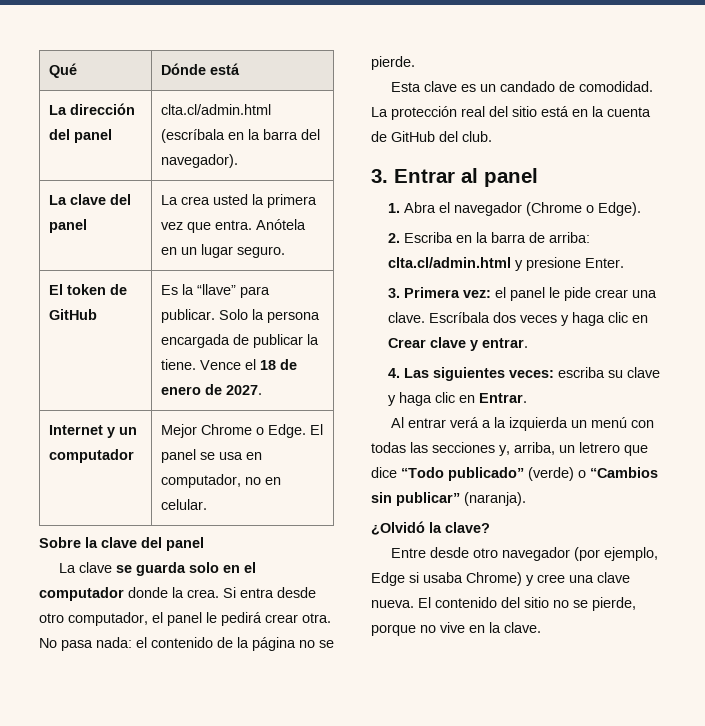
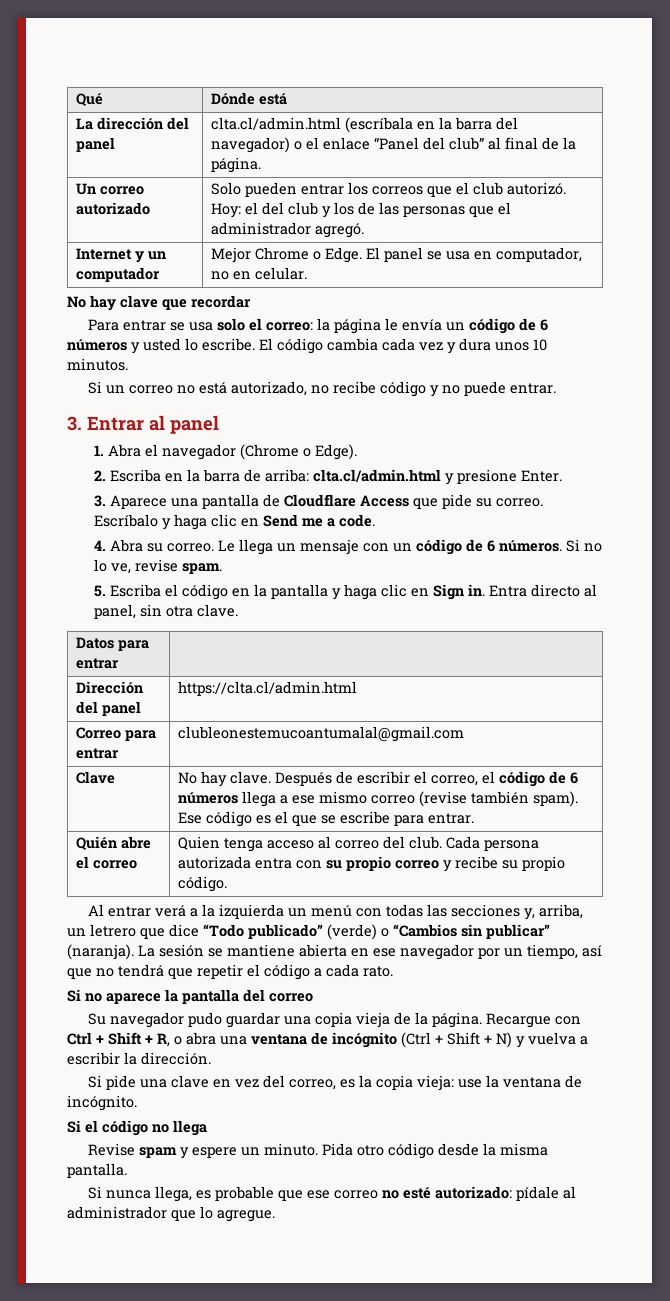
- La dirección del panel | clta.cl/admin.html (escríbala en la barra del navegador).
- La clave del panel | La crea usted la primera vez que entra. Anótela en un lugar seguro.
- El token de GitHub | Es la “llave” para publicar. Solo la persona encargada de publicar la tiene. Vence el 18 de enero de 2027.
+ La dirección del panel | clta.cl/admin.html (escríbala en la barra del navegador) o el enlace “Panel del club” al final de la página.
+ Un correo autorizado | Solo pueden entrar los correos que el club autorizó. Hoy: el del club y los de las personas que el administrador agregó.
- Sobre la clave del panel
- La clave se guarda solo en el computador donde la crea. Si entra desde otro computador, el panel le pedirá crear otra. No pasa nada: el contenido de la página no se pierde.
- Esta clave es un candado de comodidad. La protección real del sitio está en la cuenta de GitHub del club.
+ No hay clave que recordar
+ Para entrar se usa solo el correo: la página le envía un código de 6 números y usted lo escribe. El código cambia cada vez y dura unos 10 minutos.
+ Si un correo no está autorizado, no recibe código y no puede entrar.
- 3. Primera vez: el panel le pide crear una clave. Escríbala dos veces y haga clic en Crear clave y entrar.
- 4. Las siguientes veces: escriba su clave y haga clic en Entrar.
+ 3. Aparece una pantalla de Cloudflare Access que pide su correo. Escríbalo y haga clic en Send me a code.
+ 4. Abra su correo. Le llega un mensaje con un código de 6 números. Si no lo ve, revise spam.
+ 5. Escriba el código en la pantalla y haga clic en Sign in. Entra directo al panel, sin otra clave.
+ Datos para entrar |
+ Dirección del panel | https://clta.cl/admin.html
+ Correo para entrar | clubleonestemucoantumalal@gmail.com
+ Clave | No hay clave. Después de escribir el correo, el código de 6 números llega a ese mismo correo (revise también spam). Ese código es el que se escribe para entrar.
+ Quién abre el correo | Quien tenga acceso al correo del club. Cada persona autorizada entra con su propio correo y recibe su propio código.
- Al entrar verá a la izquierda un menú con todas las secciones y, arriba, un letrero que dice “Todo publicado” (verde) o “Cambios sin publicar” (naranja).
- ¿Olvidó la clave?
- Entre desde otro navegador (por ejemplo, Edge si usaba Chrome) y cree una clave nueva. El contenido del sitio no se pierde, porque no vive en la clave.
+ Al entrar verá a la izquierda un menú con todas las secciones y, arriba, un letrero que dice “Todo publicado” (verde) o “Cambios sin publicar” (naranja). La sesión se mantiene abierta en ese navegador por un tiempo, así que no tendrá que repetir el código a cada rato.
+ Si no aparece la pantalla del correo
+ Su navegador pudo guardar una copia vieja de la página. Recargue con Ctrl + Shift + R, o abra una ventana de incógnito (Ctrl + Shift + N) y vuelva a escribir la dirección.
+ Si pide una clave en vez del correo, es la copia vieja: use la ventana de incógnito.
+ Si el código no llega
+ Revise spam y espere un minuto. Pida otro código desde la misma pantalla.
+ Si nunca llega, es probable que ese correo no esté autorizado: pídale al administrador que lo agregue.

